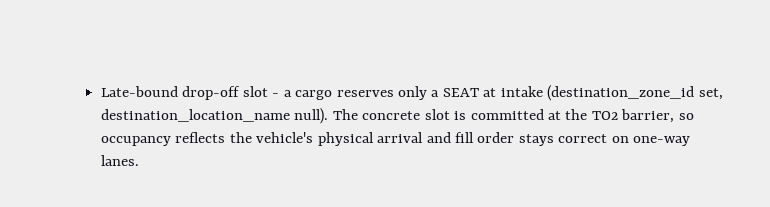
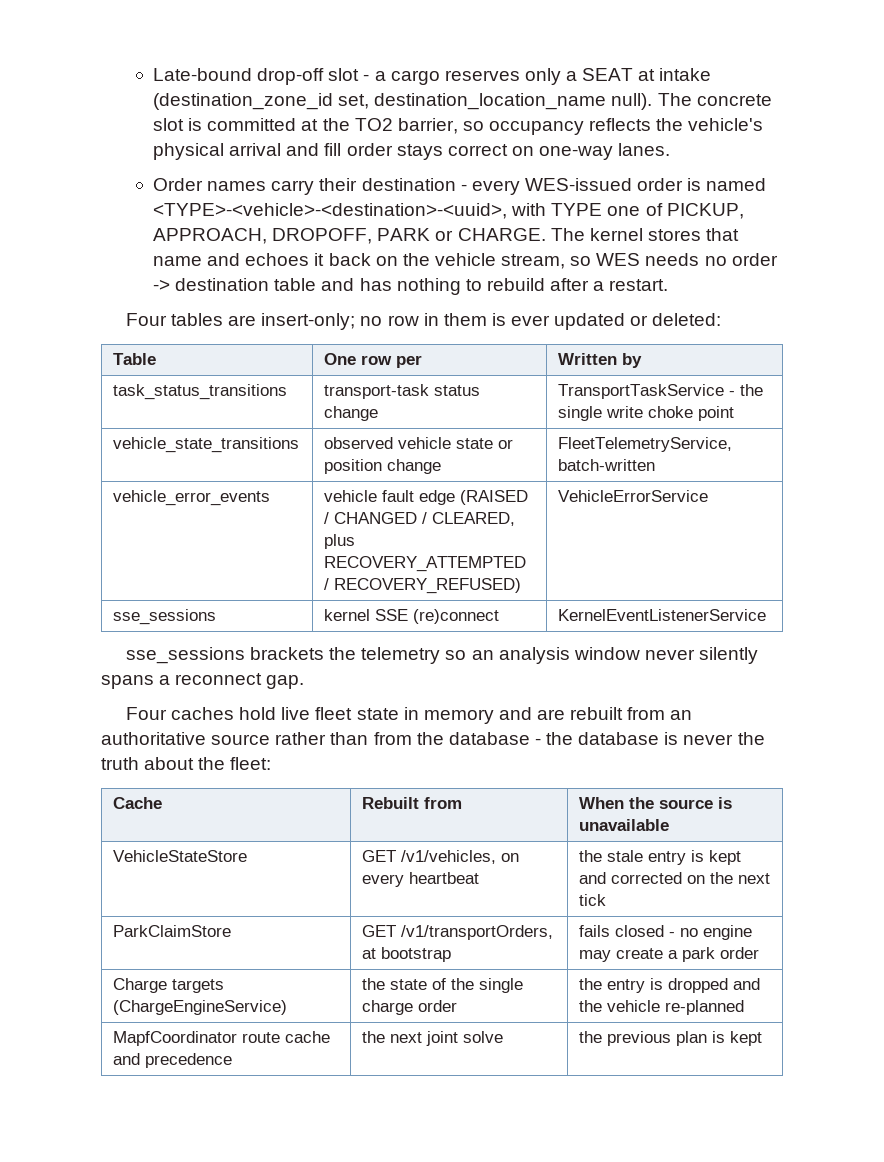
+ Order names carry their destination - every WES-issued order is named <TYPE>-<vehicle>-<destination>-<uuid>, with TYPE one of PICKUP, APPROACH, DROPOFF, PARK or CHARGE. The kernel stores that name and echoes it back on the vehicle stream, so WES needs no order -> destination table and has nothing to rebuild after a restart.
+ Four tables are insert-only; no row in them is ever updated or deleted:
+ Table | One row per | Written by
+ task_status_transitions | transport-task status change | TransportTaskService - the single write choke point
+ vehicle_state_transitions | observed vehicle state or position change | FleetTelemetryService, batch-written
+ vehicle_error_events | vehicle fault edge (RAISED / CHANGED / CLEARED, plus RECOVERY_ATTEMPTED / RECOVERY_REFUSED) | VehicleErrorService
+ sse_sessions | kernel SSE (re)connect | KernelEventListenerService
+ sse_sessions brackets the telemetry so an analysis window never silently spans a reconnect gap.
+ Four caches hold live fleet state in memory and are rebuilt from an authoritative source rather than from the database - the database is never the truth about the fleet:
+ Cache | Rebuilt from | When the source is unavailable
+ VehicleStateStore | GET /v1/vehicles, on every heartbeat | the stale entry is kept and corrected on the next tick
+ ParkClaimStore | GET /v1/transportOrders, at bootstrap | fails closed - no engine may create a park order
+ Charge targets (ChargeEngineService) | the state of the single charge order | the entry is dropped and the vehicle re-planned
+ MapfCoordinator route cache and precedence | the next joint solve | the previous plan is kept

